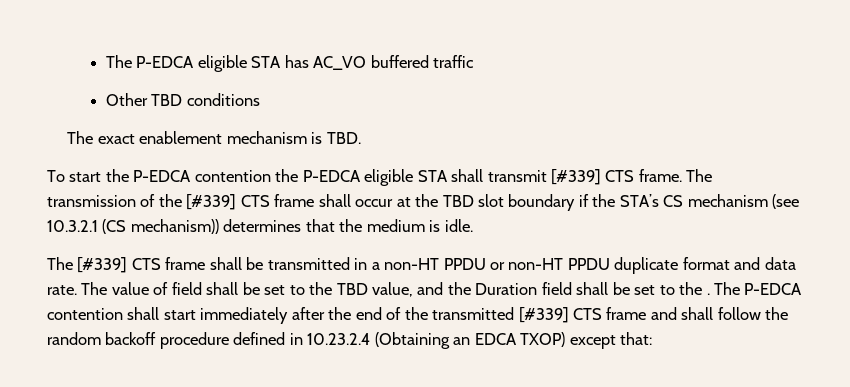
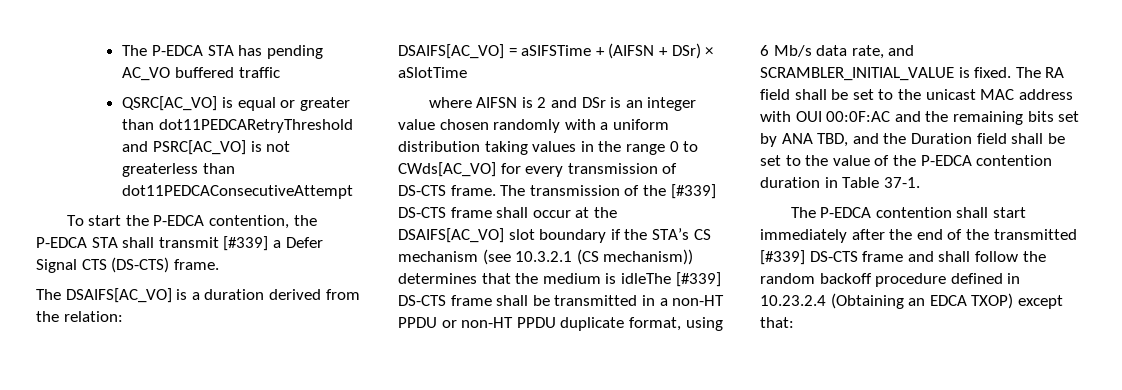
- The P-EDCA eligible STA has AC_VO buffered traffic
+ The P-EDCA STA has pending AC_VO buffered traffic
- Other TBD conditions
- The exact enablement mechanism is TBD.
+ QSRC[AC_VO] is equal or greater than dot11PEDCARetryThreshold and PSRC[AC_VO] is not greaterless than dot11PEDCAConsecutiveAttempt
- To start the P-EDCA contention the P-EDCA eligible STA shall transmit [#339] CTS frame.
+ To start the P-EDCA contention, the P-EDCA STA shall transmit [#339] a Defer Signal CTS (DS-CTS) frame.
+ The DSAIFS[AC_VO] is a duration derived from the relation:
+ DSAIFS[AC_VO] = aSIFSTime + (AIFSN + DSr) × aSlotTime
+ where AIFSN is 2 and DSr is an integer value chosen randomly with a uniform distribution taking values in the range 0 to CWds[AC_VO] for every transmission of DS-CTS frame.
- The transmission of the [#339] CTS frame shall occur at the TBD slot boundary if the STA’s CS mechanism (see 10.3.2.1 (CS mechanism)) determines that the medium is idle.
- The [#339] CTS frame shall be transmitted in a non-HT PPDU or non-HT PPDU duplicate format and data rate. The value of field shall be set to the TBD value, and the Duration field shall be set to the . The P-EDCA contention shall start immediately after the end of the transmitted [#339] CTS frame and shall follow the random backoff procedure defined in 10.23.2.4 (Obtaining an EDCA TXOP) except that:
+ The transmission of the [#339] DS-CTS frame shall occur at the DSAIFS[AC_VO] slot boundary if the STA’s CS mechanism (see 10.3.2.1 (CS mechanism)) determines that the medium is idleThe [#339] DS-CTS frame shall be transmitted in a non-HT PPDU or non-HT PPDU duplicate format, using 6 Mb/s data rate, and SCRAMBLER_INITIAL_VALUE is fixed. The RA field shall be set to the unicast MAC address with OUI 00:0F:AC and the remaining bits set by ANA TBD, and the Duration field shall be set to the value of the P-EDCA contention duration in Table 37-1.
+ The P-EDCA contention shall start immediately after the end of the transmitted [#339] DS-CTS frame and shall follow the random backoff procedure defined in 10.23.2.4 (Obtaining an EDCA TXOP) except that:

